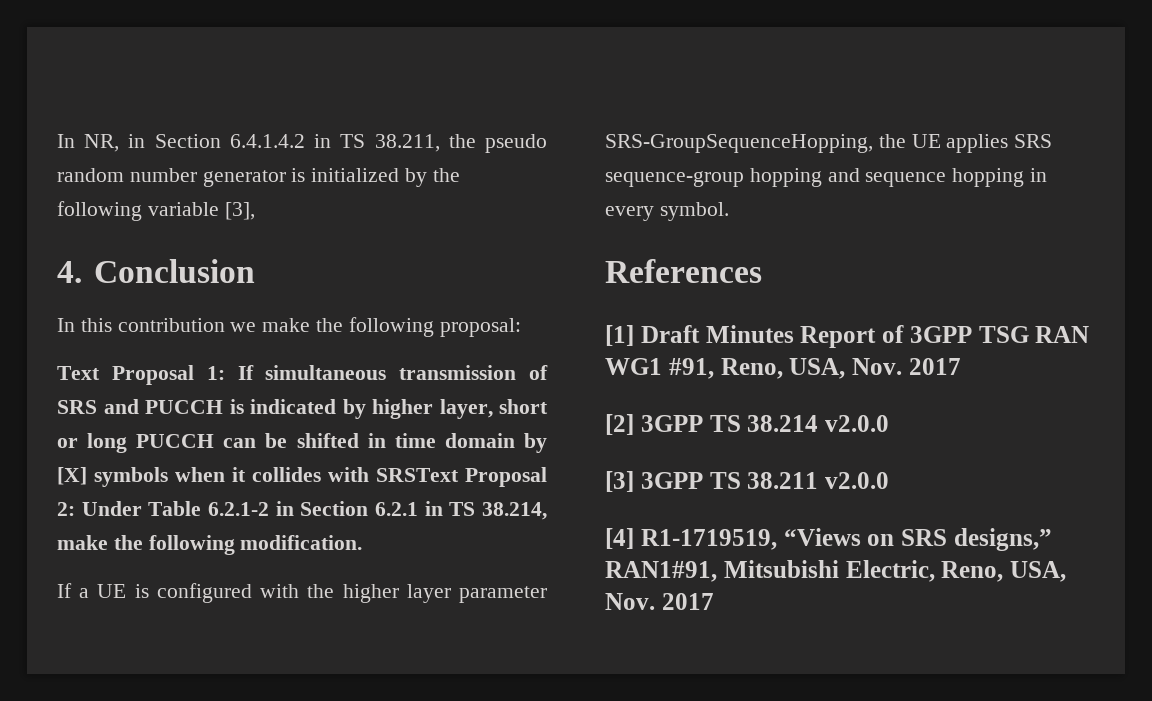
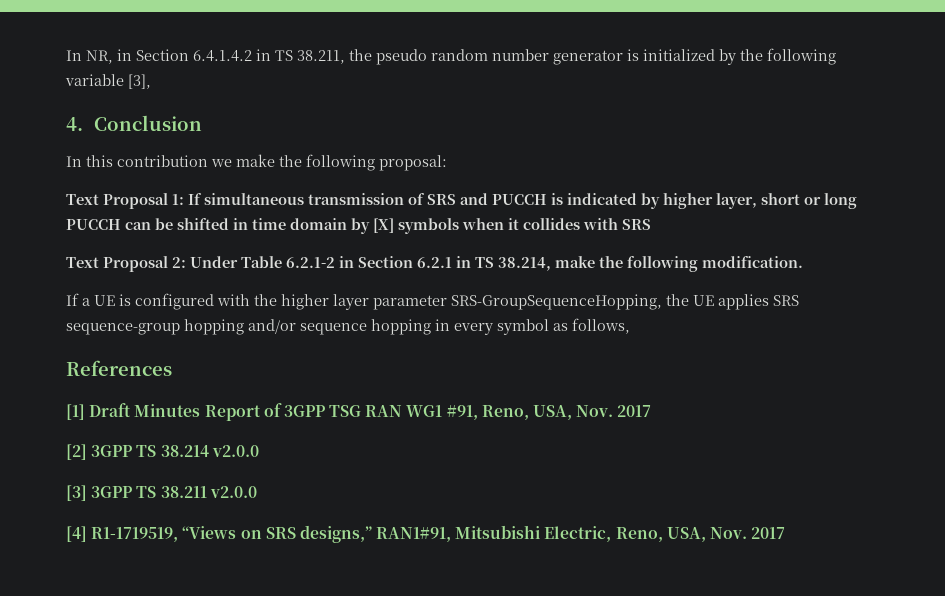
- Text Proposal 1: If simultaneous transmission of SRS and PUCCH is indicated by higher layer, short or long PUCCH can be shifted in time domain by [X] symbols when it collides with SRSText Proposal 2: Under Table 6.2.1-2 in Section 6.2.1 in TS 38.214, make the following modification.
+ Text Proposal 1: If simultaneous transmission of SRS and PUCCH is indicated by higher layer, short or long PUCCH can be shifted in time domain by [X] symbols when it collides with SRS
+ Text Proposal 2: Under Table 6.2.1-2 in Section 6.2.1 in TS 38.214, make the following modification.
- If a UE is configured with the higher layer parameter SRS-GroupSequenceHopping, the UE applies SRS sequence-group hopping and sequence hopping in every symbol.
+ If a UE is configured with the higher layer parameter SRS-GroupSequenceHopping, the UE applies SRS sequence-group hopping and/or sequence hopping in every symbol as follows,

